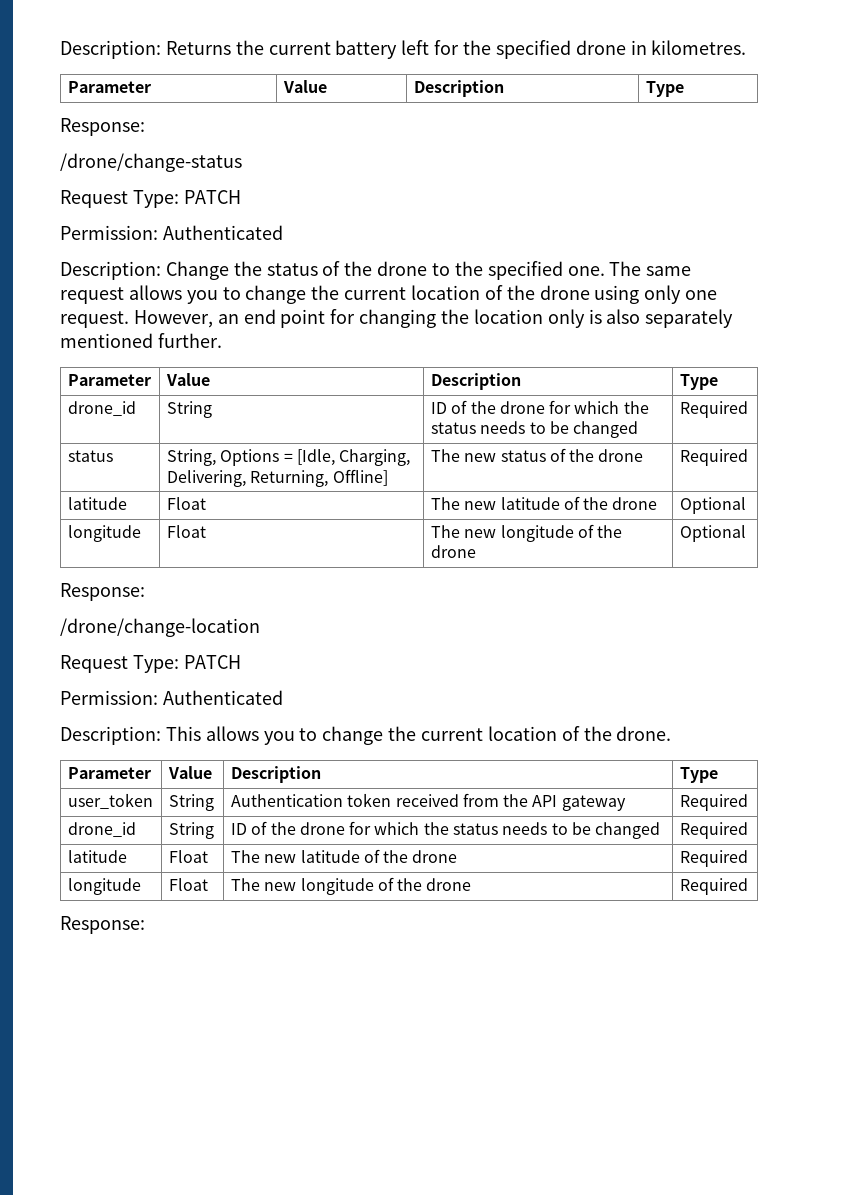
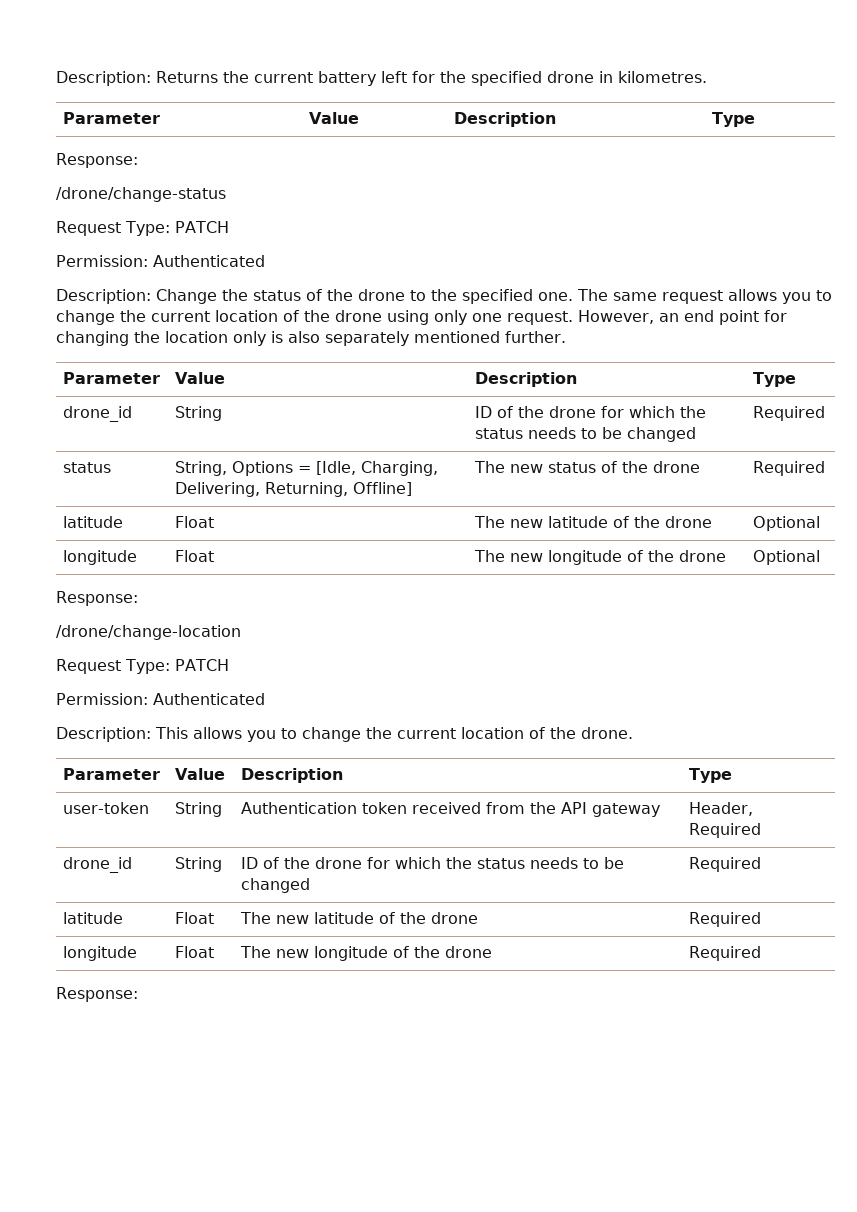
- user_token | String | Authentication token received from the API gateway | Required
+ user-token | String | Authentication token received from the API gateway | Header, Required

